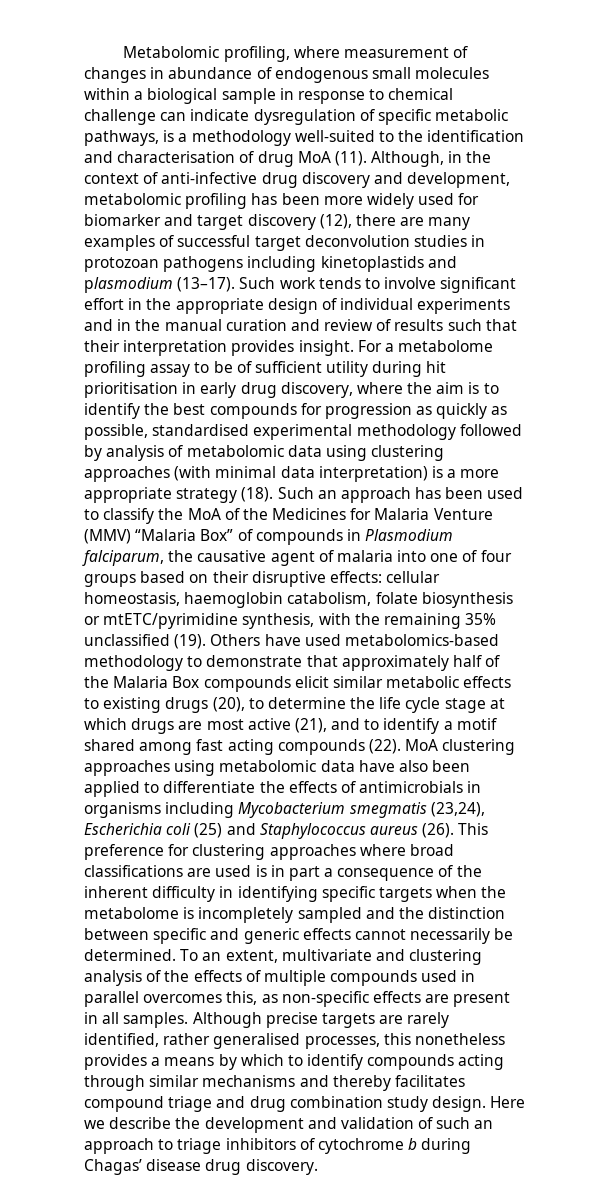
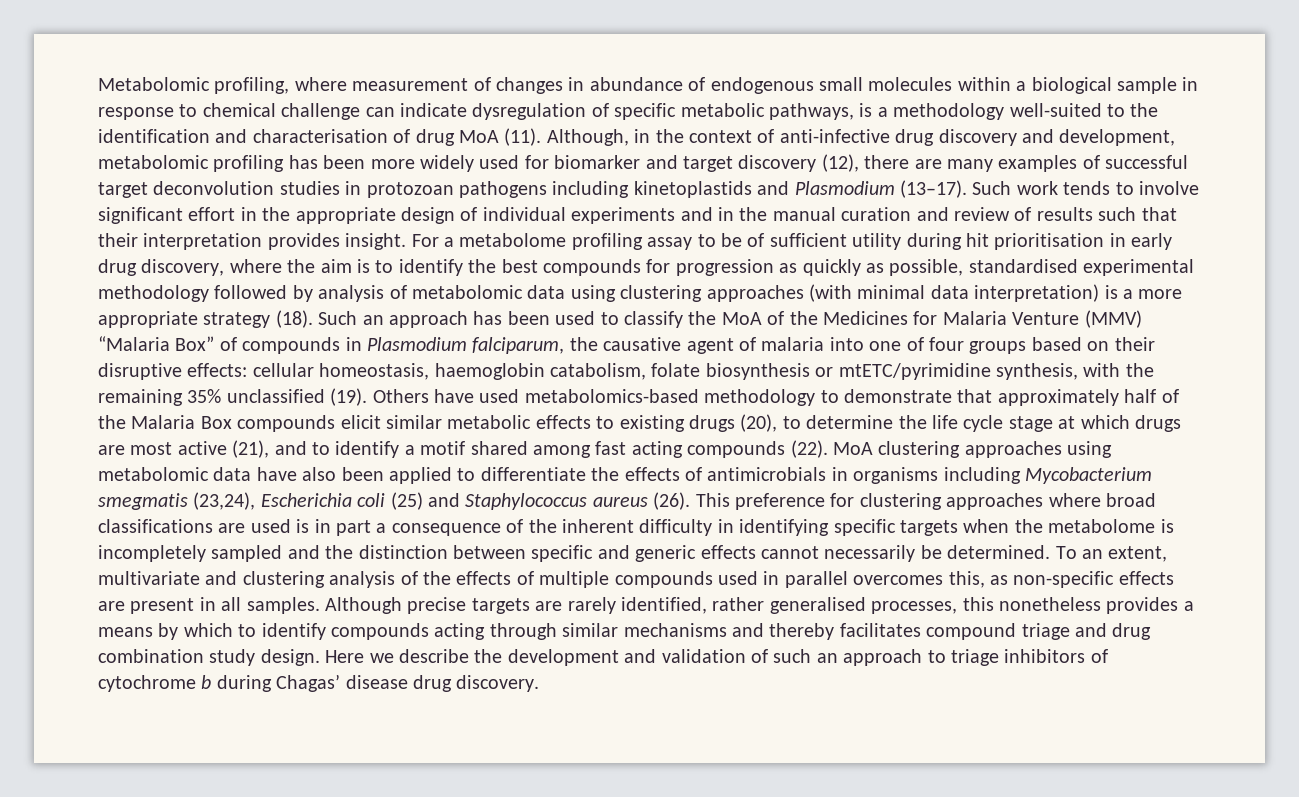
- Although, in the context of anti-infective drug discovery and development, metabolomic profiling has been more widely used for biomarker and target discovery (12), there are many examples of successful target deconvolution studies in protozoan pathogens including kinetoplastids and plasmodium (13–17).
+ Although, in the context of anti-infective drug discovery and development, metabolomic profiling has been more widely used for biomarker and target discovery (12), there are many examples of successful target deconvolution studies in protozoan pathogens including kinetoplastids and Plasmodium (13–17).

